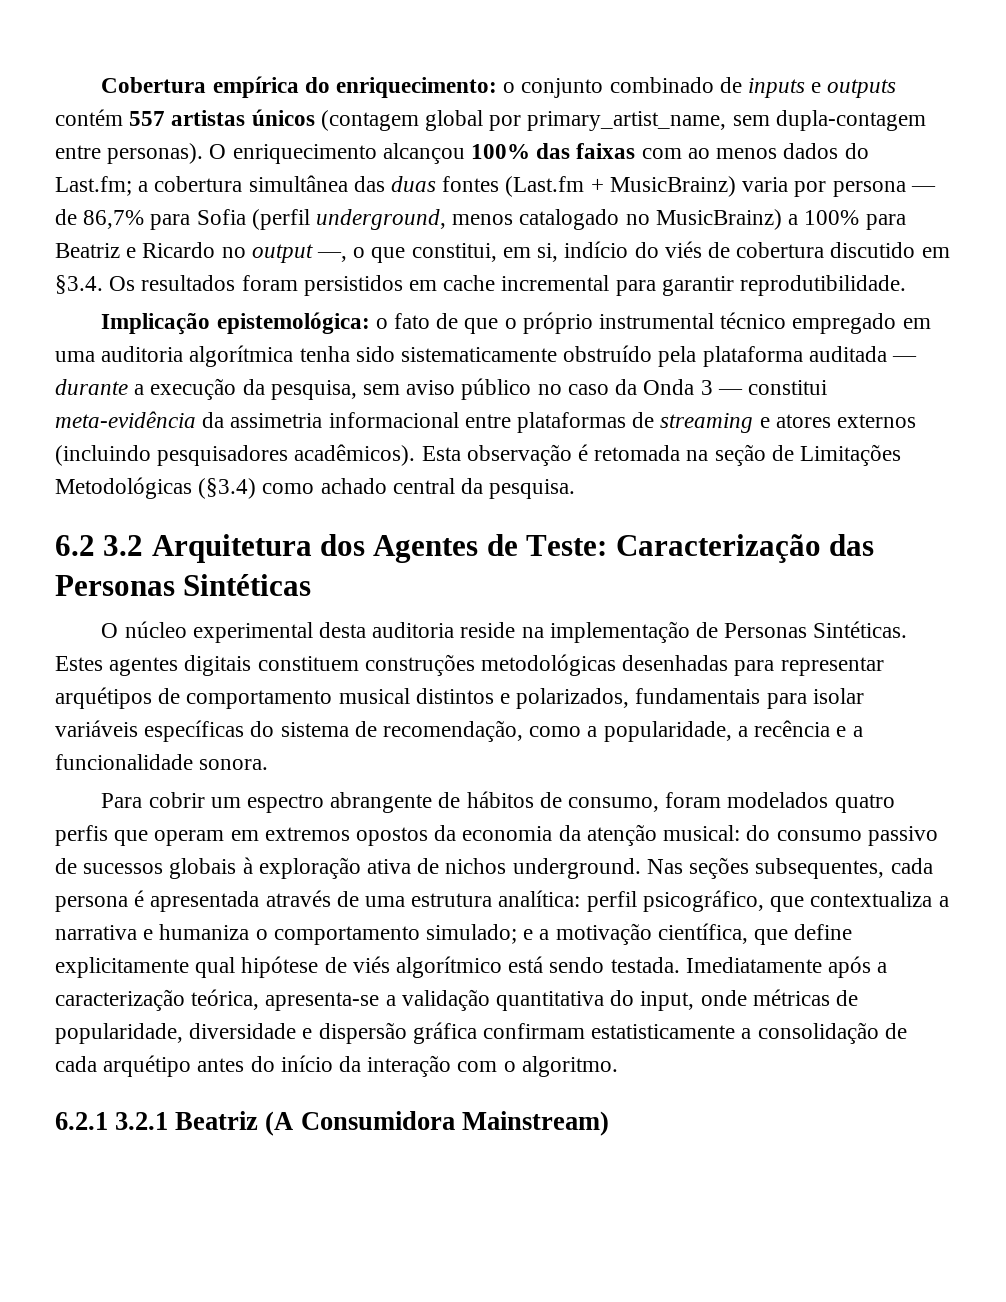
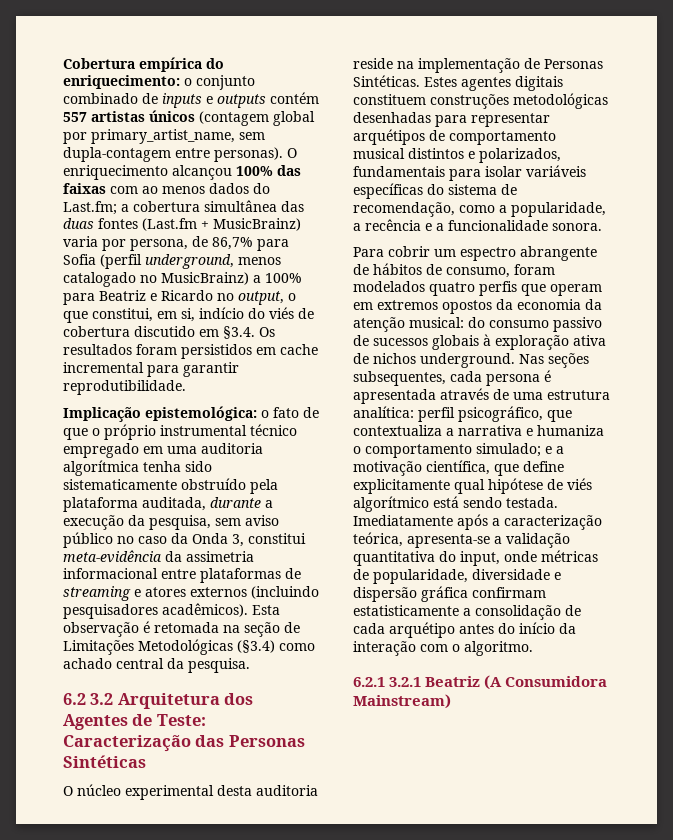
- a cobertura simultânea das duas fontes (Last.fm + MusicBrainz) varia por persona — de 86,7% para Sofia (perfil underground, menos catalogado no MusicBrainz) a 100% para Beatriz e Ricardo no output —, o que constitui, em si, indício do viés de cobertura discutido em §3.4. Os resultados foram persistidos em cache incremental para garantir reprodutibilidade.
+ a cobertura simultânea das duas fontes (Last.fm + MusicBrainz) varia por persona, de 86,7% para Sofia (perfil underground, menos catalogado no MusicBrainz) a 100% para Beatriz e Ricardo no output, o que constitui, em si, indício do viés de cobertura discutido em §3.4. Os resultados foram persistidos em cache incremental para garantir reprodutibilidade.
- Implicação epistemológica: o fato de que o próprio instrumental técnico empregado em uma auditoria algorítmica tenha sido sistematicamente obstruído pela plataforma auditada — durante a execução da pesquisa, sem aviso público no caso da Onda 3 — constitui meta-evidência da assimetria informacional entre plataformas de streaming e atores externos (incluindo pesquisadores acadêmicos).
+ Implicação epistemológica: o fato de que o próprio instrumental técnico empregado em uma auditoria algorítmica tenha sido sistematicamente obstruído pela plataforma auditada, durante a execução da pesquisa, sem aviso público no caso da Onda 3, constitui meta-evidência da assimetria informacional entre plataformas de streaming e atores externos (incluindo pesquisadores acadêmicos).

